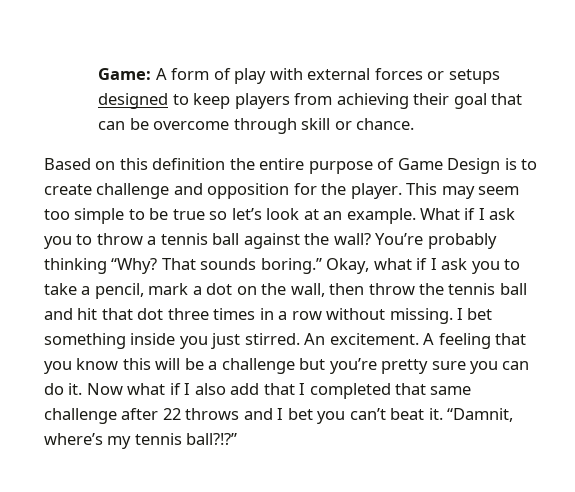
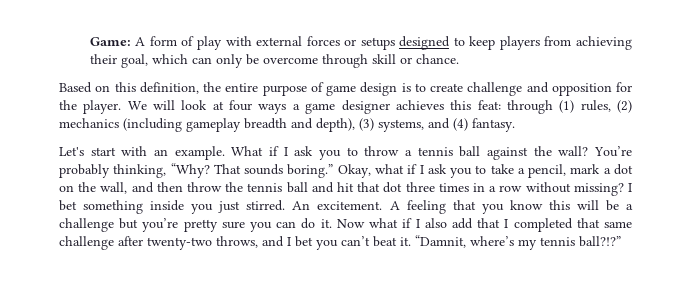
- Game: A form of play with external forces or setups designed to keep players from achieving their goal that can be overcome through skill or chance.
+ Game: A form of play with external forces or setups designed to keep players from achieving their goal, which can only be overcome through skill or chance.
- Based on this definition the entire purpose of Game Design is to create challenge and opposition for the player.
+ Based on this definition, the entire purpose of game design is to create challenge and opposition for the player.
- This may seem too simple to be true so let’s look at an example.
+ We will look at four ways a game designer achieves this feat: through (1) rules, (2) mechanics (including gameplay breadth and depth), (3) systems, and (4) fantasy.
+ Let's start with an example.
- You’re probably thinking “Why?
+ You’re probably thinking, “Why?
- Okay, what if I ask you to take a pencil, mark a dot on the wall, then throw the tennis ball and hit that dot three times in a row without missing.
+ Okay, what if I ask you to take a pencil, mark a dot on the wall, and then throw the tennis ball and hit that dot three times in a row without missing?
- Now what if I also add that I completed that same challenge after 22 throws and I bet you can’t beat it.
+ Now what if I also add that I completed that same challenge after twenty-two throws, and I bet you can’t beat it.

